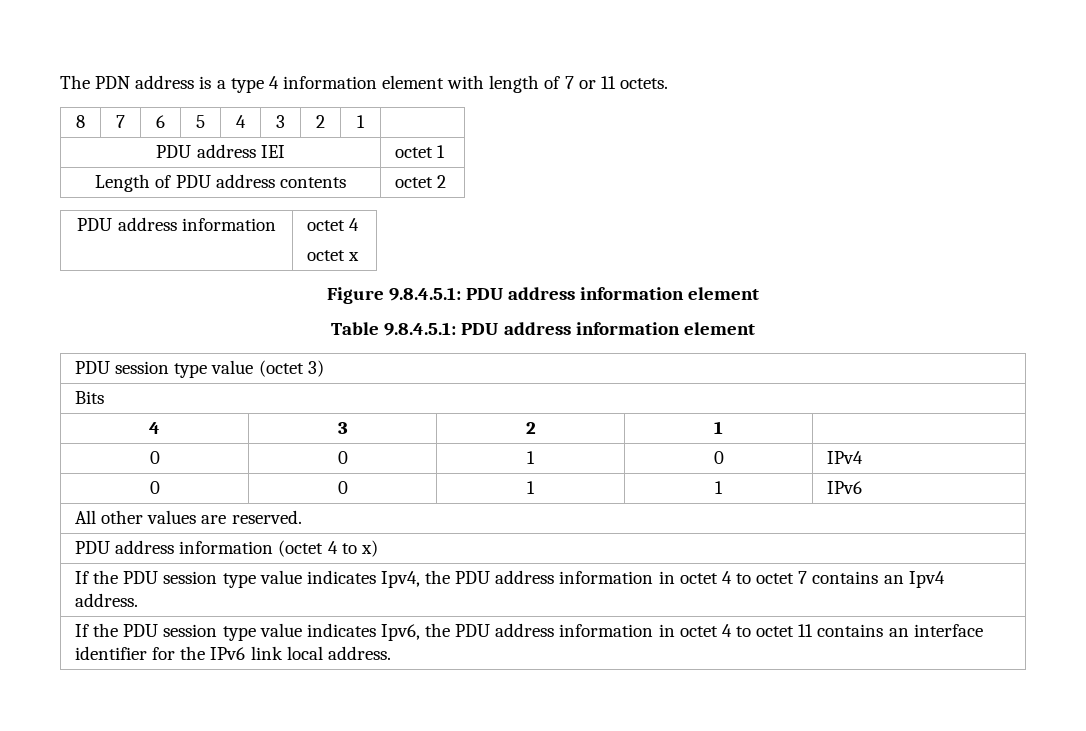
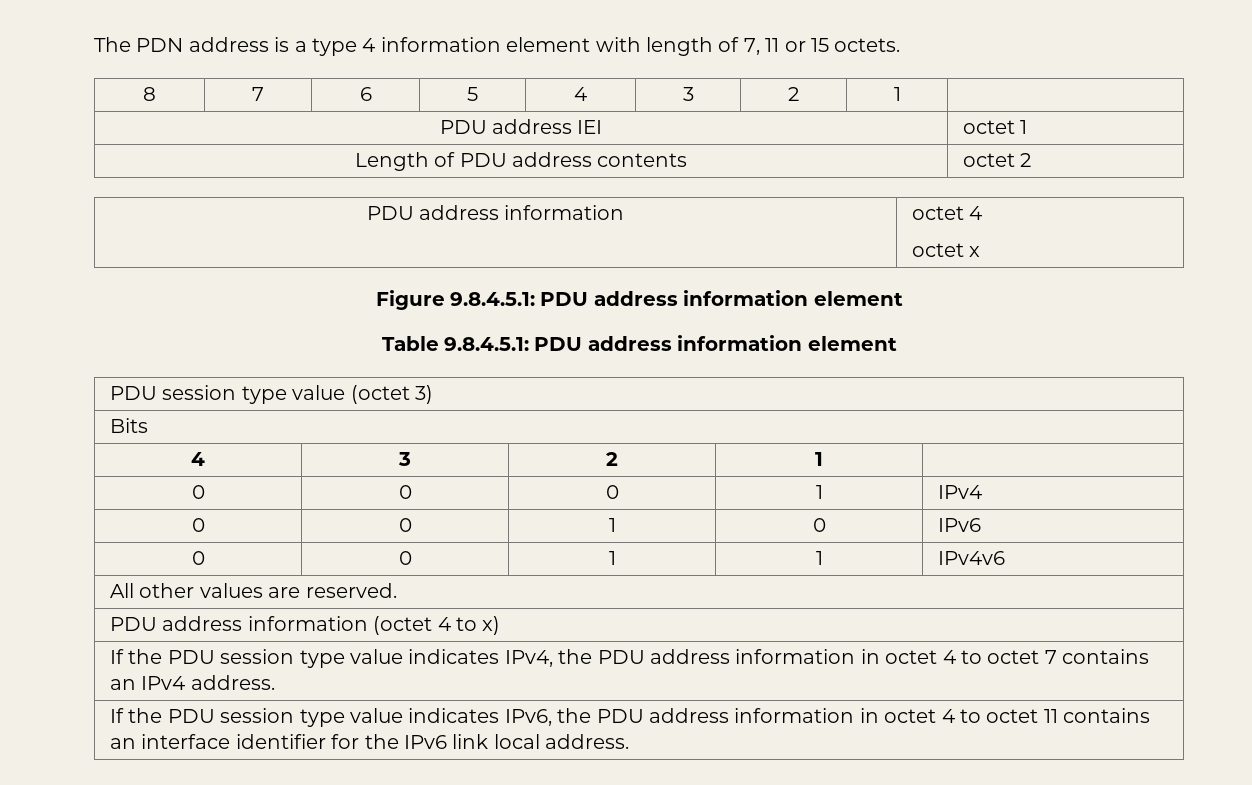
- The PDN address is a type 4 information element with length of 7 or 11 octets.
+ The PDN address is a type 4 information element with length of 7, 11 or 15 octets.
- 0 | 0 | 1 | 0 | IPv4
+ 0 | 0 | 0 | 1 | IPv4
- 0 | 0 | 1 | 1 | IPv6
+ 0 | 0 | 1 | 0 | IPv6
+ 0 | 0 | 1 | 1 | IPv4v6
- If the PDU session type value indicates Ipv4, the PDU address information in octet 4 to octet 7 contains an Ipv4 address.
+ If the PDU session type value indicates IPv4, the PDU address information in octet 4 to octet 7 contains an IPv4 address.
- If the PDU session type value indicates Ipv6, the PDU address information in octet 4 to octet 11 contains an interface identifier for the IPv6 link local address.
+ If the PDU session type value indicates IPv6, the PDU address information in octet 4 to octet 11 contains an interface identifier for the IPv6 link local address.

